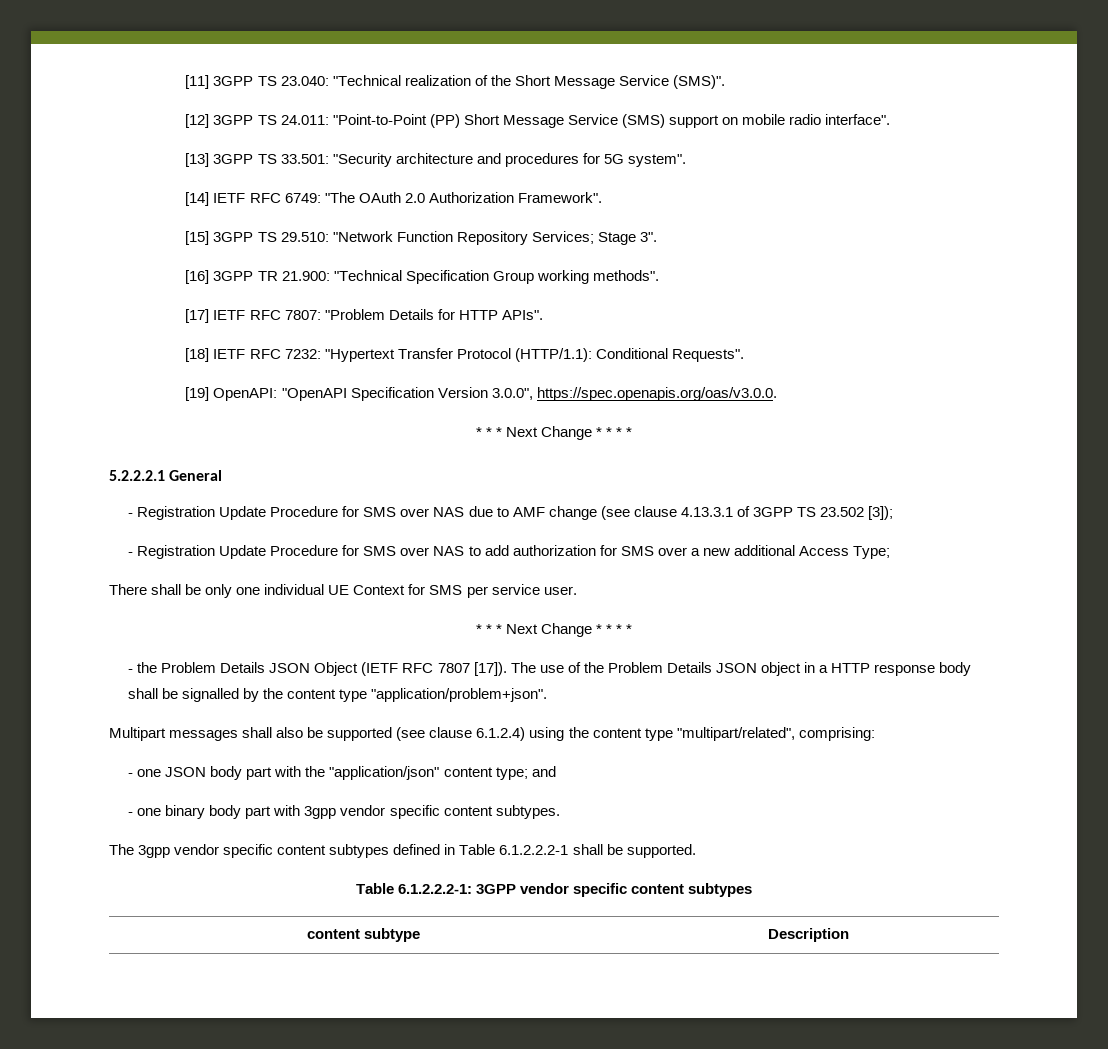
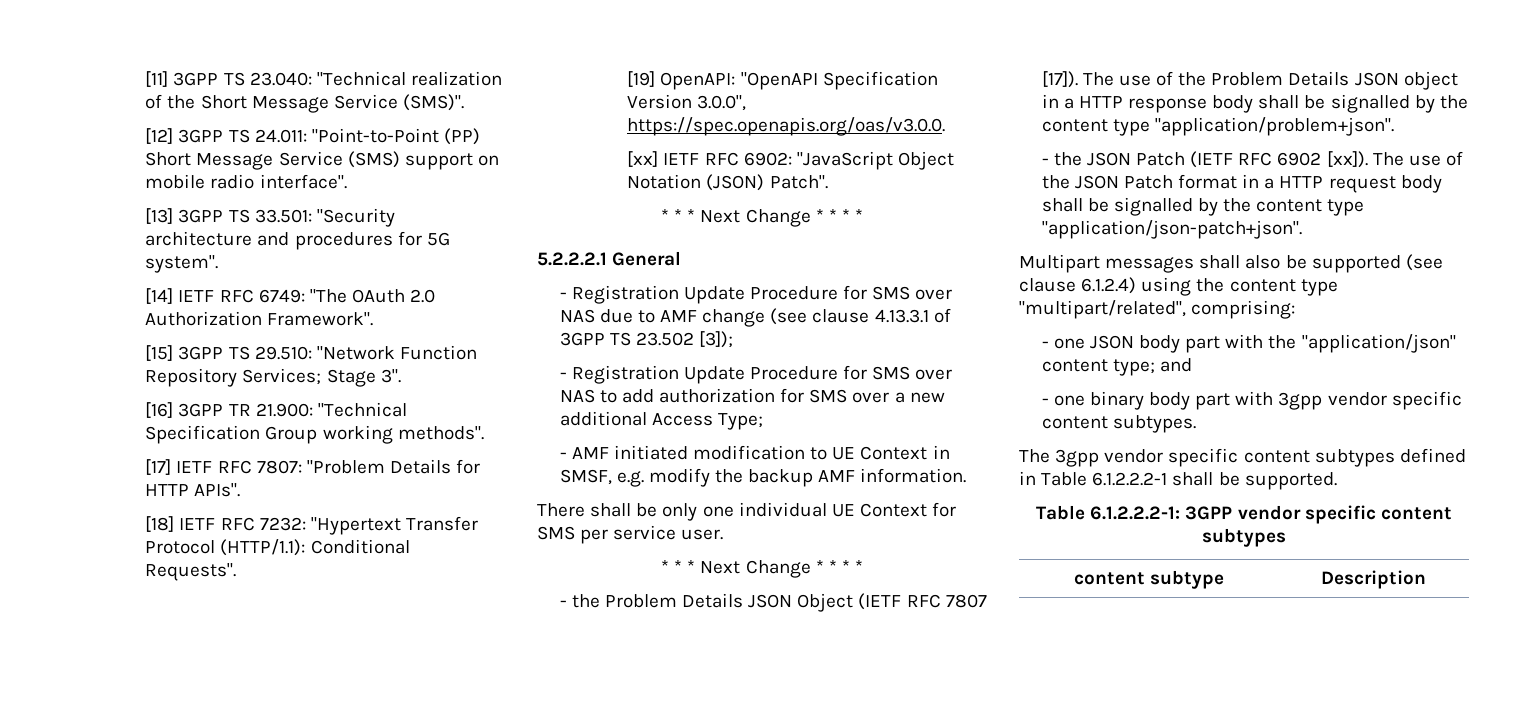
+ [xx] IETF RFC 6902: "JavaScript Object Notation (JSON) Patch".
+ - AMF initiated modification to UE Context in SMSF, e.g. modify the backup AMF information.
+ - the JSON Patch (IETF RFC 6902 [xx]). The use of the JSON Patch format in a HTTP request body shall be signalled by the content type "application/json-patch+json".

